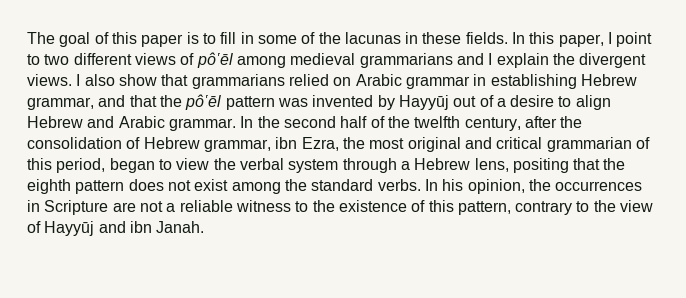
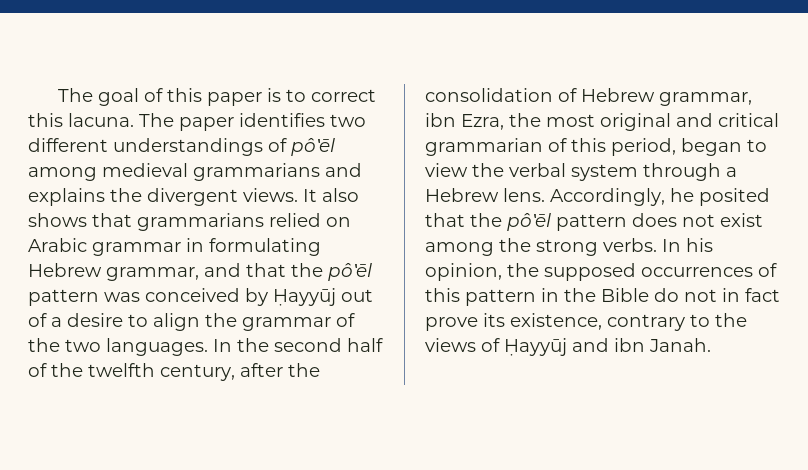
- The goal of this paper is to fill in some of the lacunas in these fields. In this paper, I point to two different views of pô‛ēl among medieval grammarians and I explain the divergent views.
+ The goal of this paper is to correct this lacuna. The paper identifies two different understandings of pô‛ēl among medieval grammarians and explains the divergent views.
- I also show that grammarians relied on Arabic grammar in establishing Hebrew grammar, and that the pô‛ēl pattern was invented by Hayyūj out of a desire to align Hebrew and Arabic grammar.
+ It also shows that grammarians relied on Arabic grammar in formulating Hebrew grammar, and that the pô‛ēl pattern was conceived by Ḥayyūj out of a desire to align the grammar of the two languages.
- In the second half of the twelfth century, after the consolidation of Hebrew grammar, ibn Ezra, the most original and critical grammarian of this period, began to view the verbal system through a Hebrew lens, positing that the eighth pattern does not exist among the standard verbs.
+ In the second half of the twelfth century, after the consolidation of Hebrew grammar, ibn Ezra, the most original and critical grammarian of this period, began to view the verbal system through a Hebrew lens. Accordingly, he posited that the pô‛ēl pattern does not exist among the strong verbs.
- In his opinion, the occurrences in Scripture are not a reliable witness to the existence of this pattern, contrary to the view of Hayyūj and ibn Janah.
+ In his opinion, the supposed occurrences of this pattern in the Bible do not in fact prove its existence, contrary to the views of Ḥayyūj and ibn Janah.

